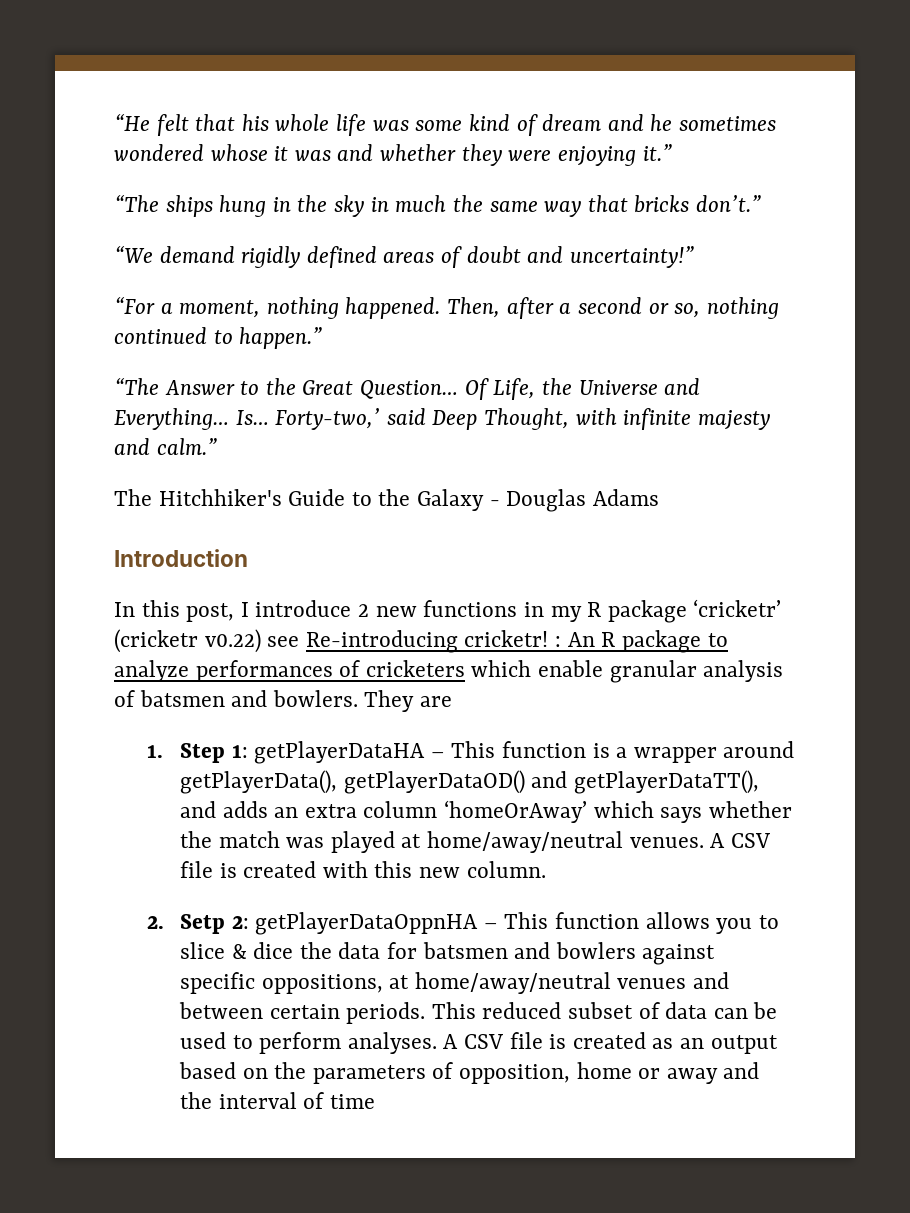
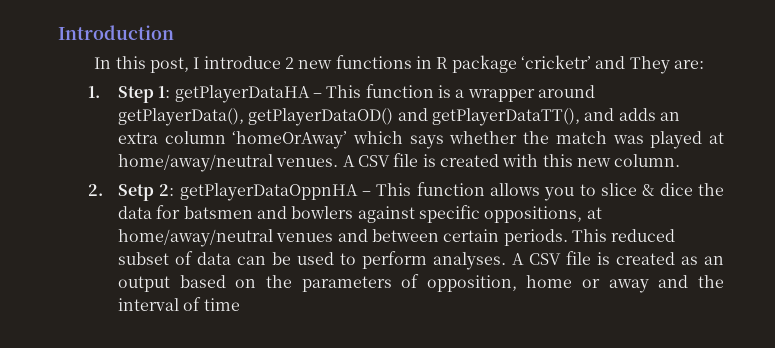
- “He felt that his whole life was some kind of dream and he sometimes wondered whose it was and whether they were enjoying it.”
- “The ships hung in the sky in much the same way that bricks don’t.”
- “We demand rigidly defined areas of doubt and uncertainty!”
- “For a moment, nothing happened. Then, after a second or so, nothing continued to happen.”
- “The Answer to the Great Question… Of Life, the Universe and Everything… Is… Forty-two,’ said Deep Thought, with infinite majesty and calm.”
- The Hitchhiker's Guide to the Galaxy - Douglas Adams
- In this post, I introduce 2 new functions in my R package ‘cricketr’ (cricketr v0.22) see Re-introducing cricketr! : An R package to analyze performances of cricketers which enable granular analysis of batsmen and bowlers. They are
+ In this post, I introduce 2 new functions in R package ‘cricketr’ and They are:

